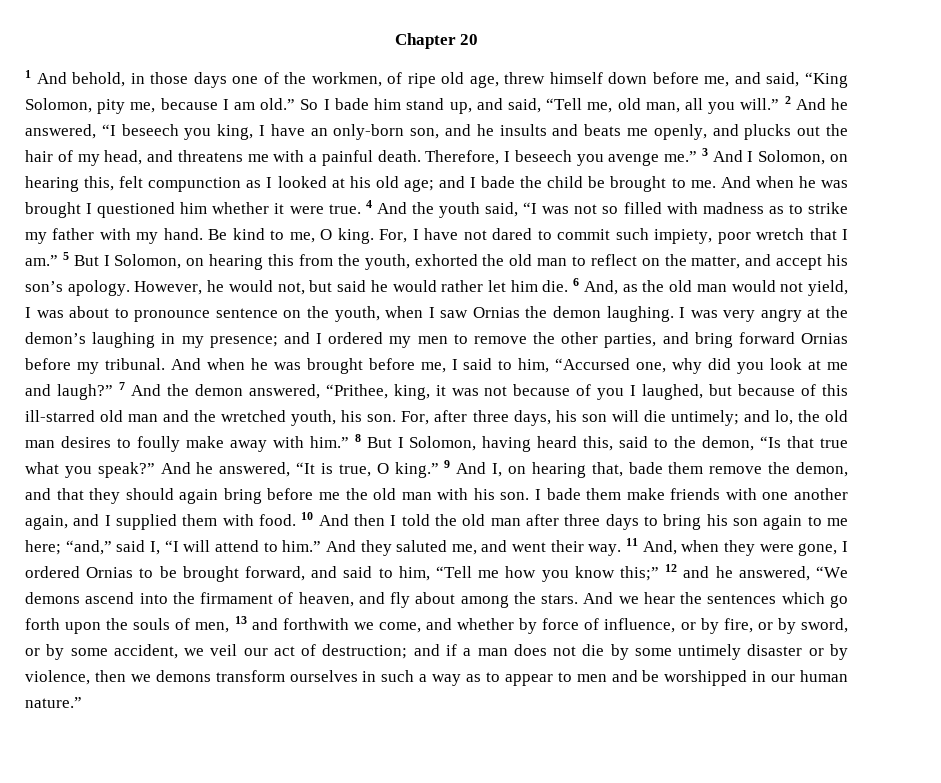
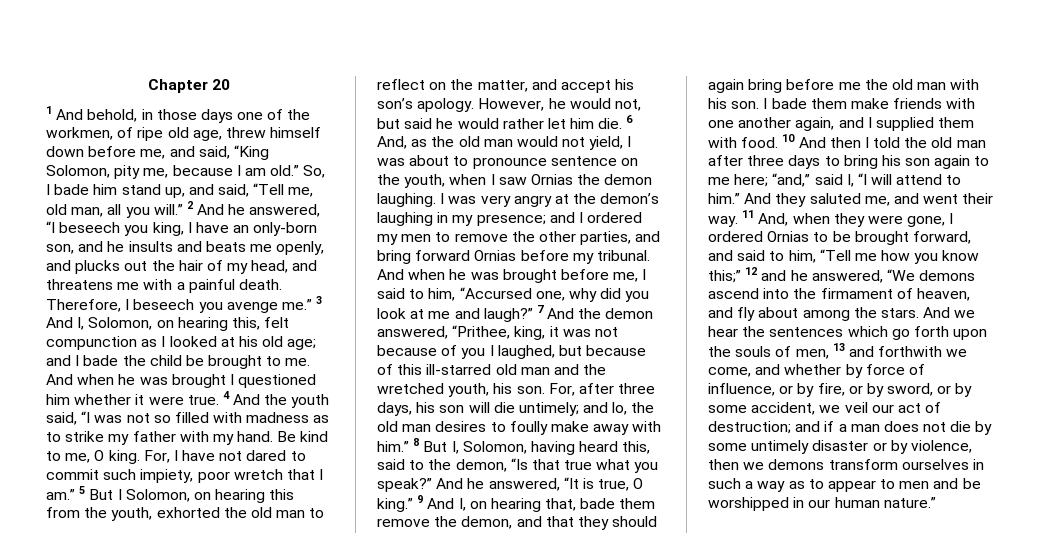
- So I bade him stand up, and said, “Tell me, old man, all you will.”
+ So, I bade him stand up, and said, “Tell me, old man, all you will.”
- 3 And I Solomon, on hearing this, felt compunction as I looked at his old age; and I bade the child be brought to me.
+ 3 And I, Solomon, on hearing this, felt compunction as I looked at his old age; and I bade the child be brought to me.
- 8 But I Solomon, having heard this, said to the demon, “Is that true what you speak?”
+ 8 But I, Solomon, having heard this, said to the demon, “Is that true what you speak?”

